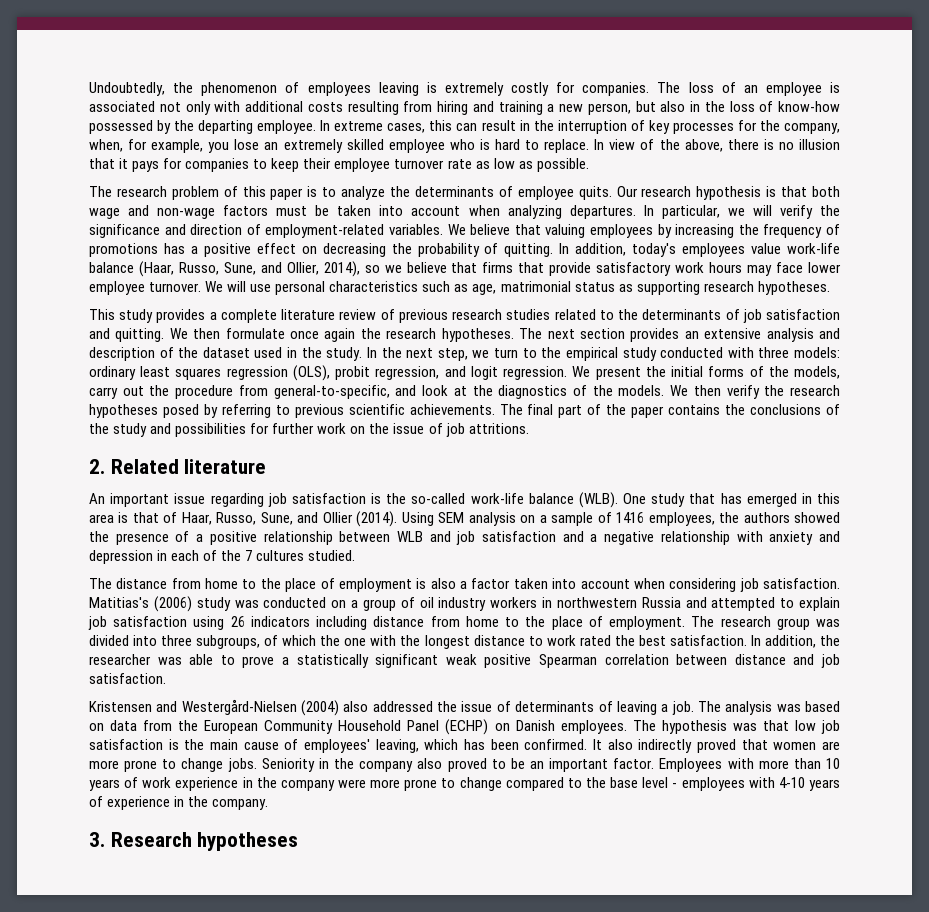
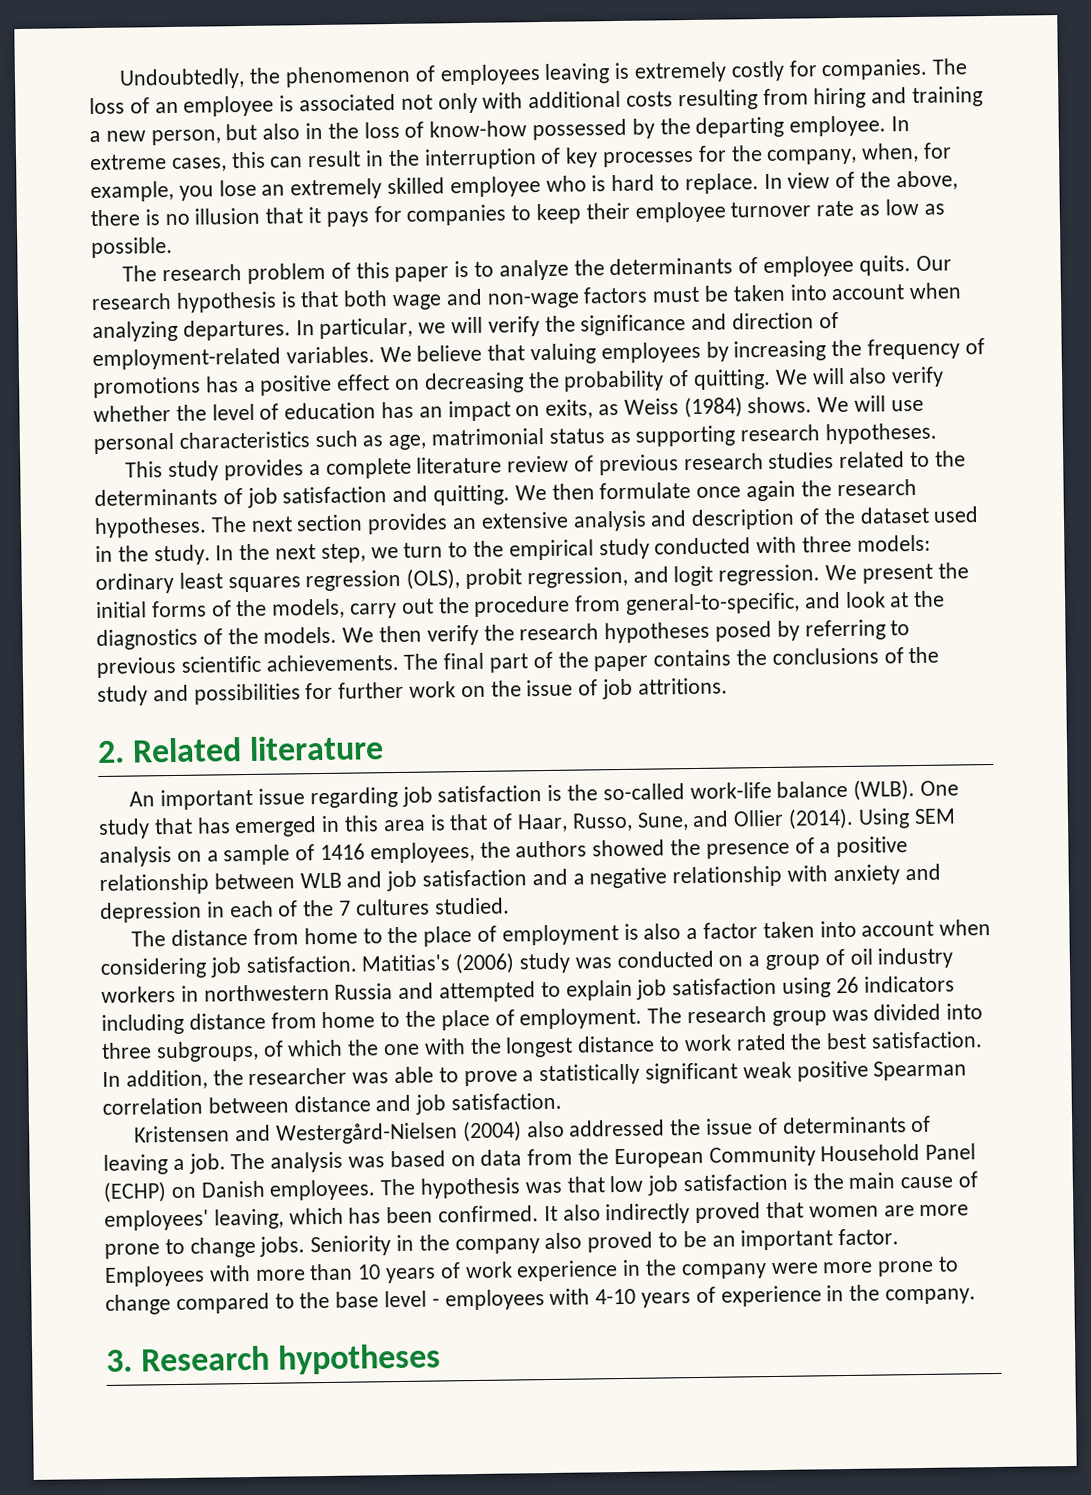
- In addition, today's employees value work-life balance (Haar, Russo, Sune, and Ollier, 2014), so we believe that firms that provide satisfactory work hours may face lower employee turnover.
+ We will also verify whether the level of education has an impact on exits, as Weiss (1984) shows.

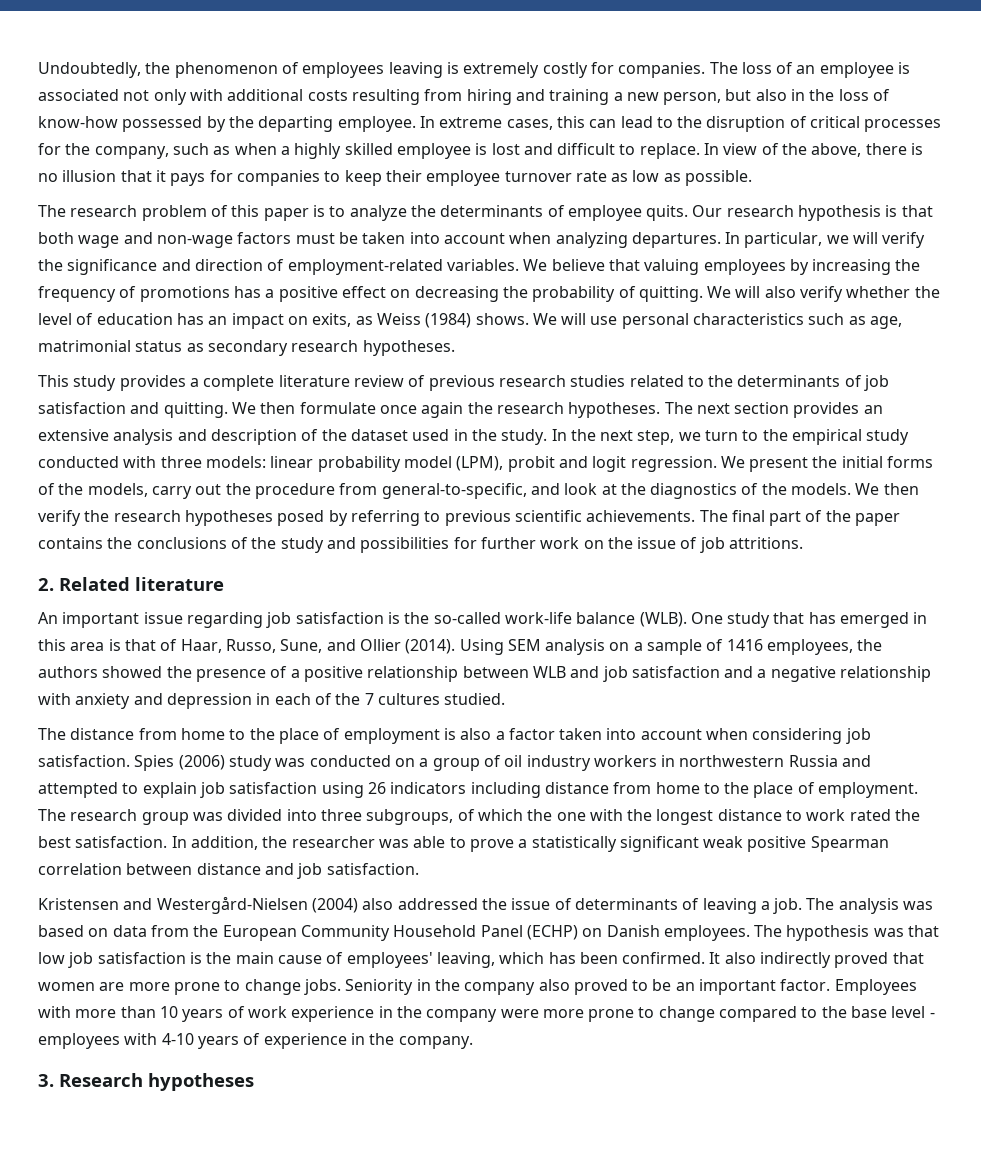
- In extreme cases, this can result in the interruption of key processes for the company, when, for example, you lose an extremely skilled employee who is hard to replace.
+ In extreme cases, this can lead to the disruption of critical processes for the company, such as when a highly skilled employee is lost and difficult to replace.
- We will use personal characteristics such as age, matrimonial status as supporting research hypotheses.
+ We will use personal characteristics such as age, matrimonial status as secondary research hypotheses.
- In the next step, we turn to the empirical study conducted with three models: ordinary least squares regression (OLS), probit regression, and logit regression.
+ In the next step, we turn to the empirical study conducted with three models: linear probability model (LPM), probit and logit regression.
- Matitias's (2006) study was conducted on a group of oil industry workers in northwestern Russia and attempted to explain job satisfaction using 26 indicators including distance from home to the place of employment.
+ Spies (2006) study was conducted on a group of oil industry workers in northwestern Russia and attempted to explain job satisfaction using 26 indicators including distance from home to the place of employment.

